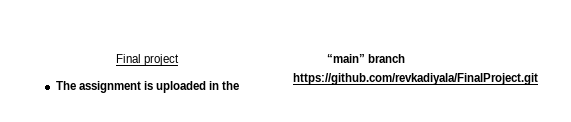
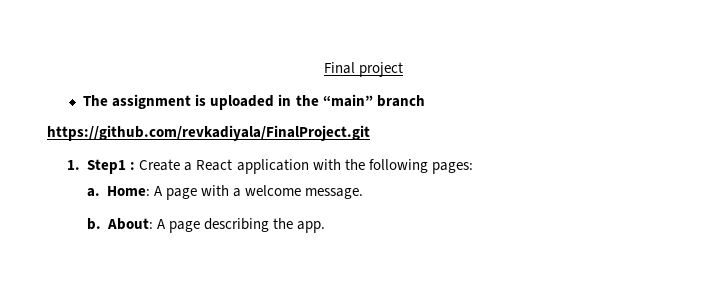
+ 1. Step1 : Create a React application with the following pages:
+ a. Home: A page with a welcome message.
+ b. About: A page describing the app.

